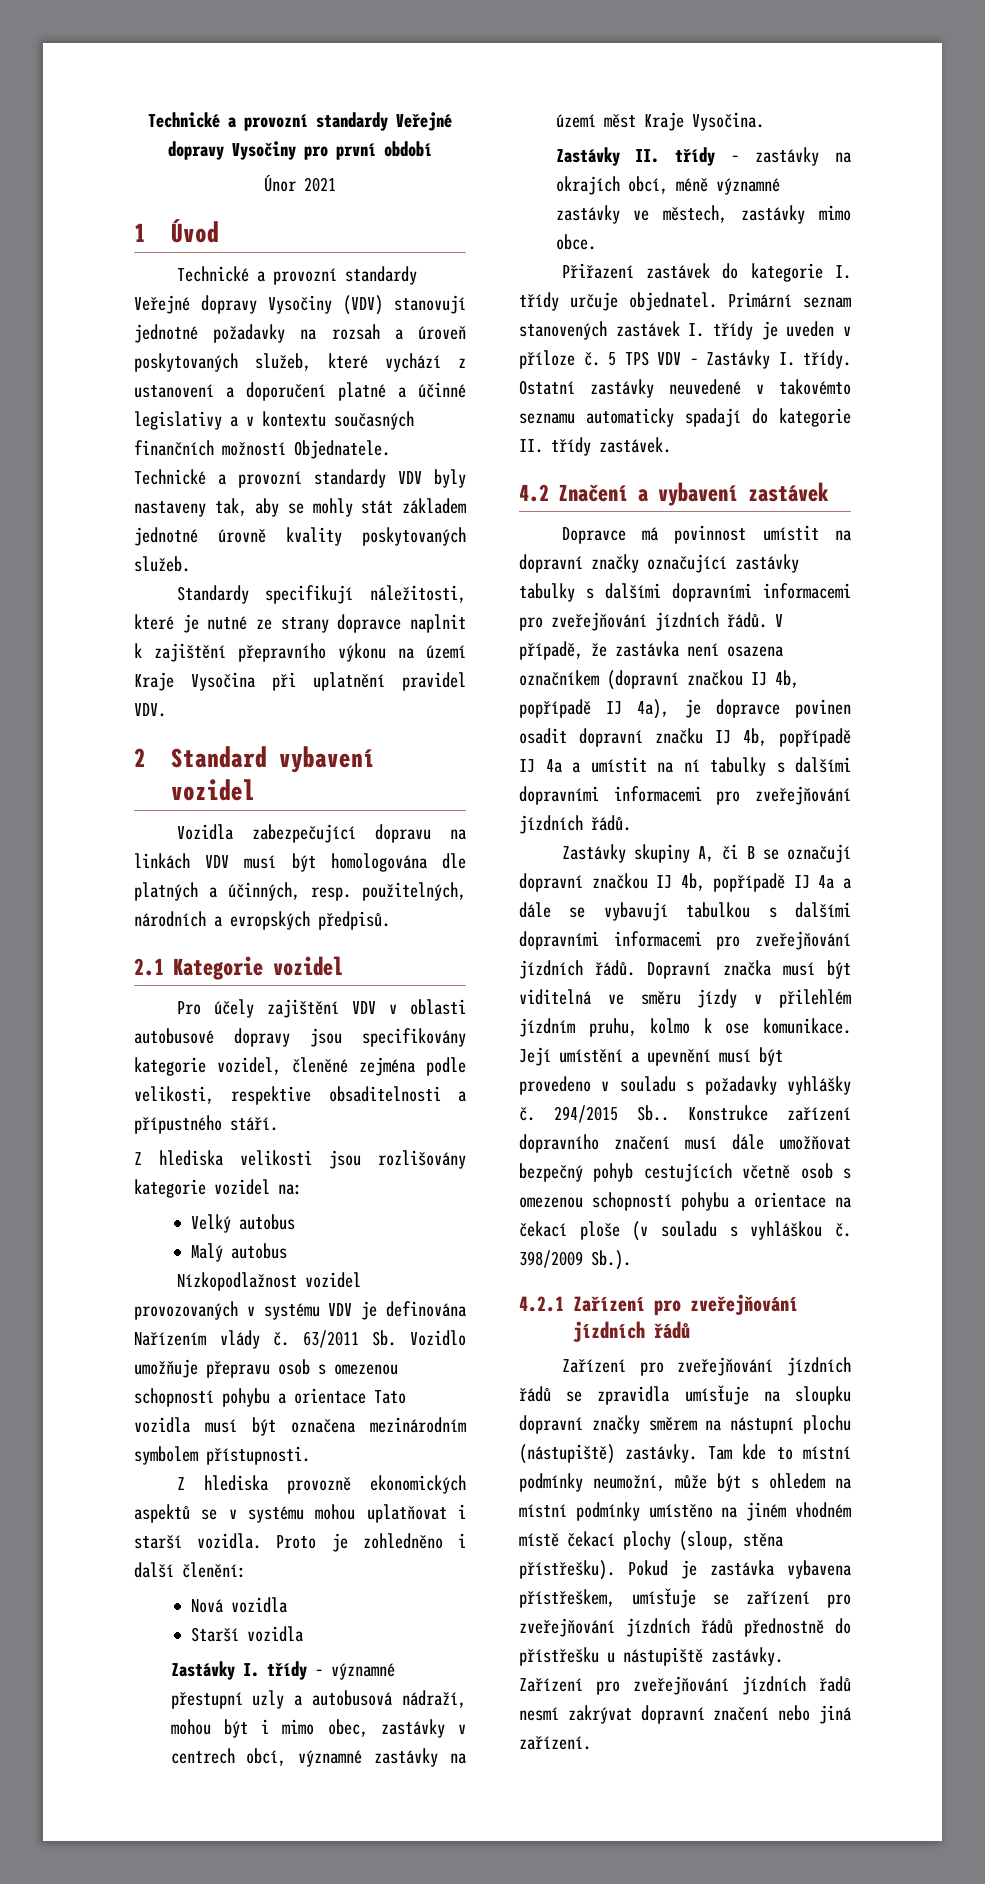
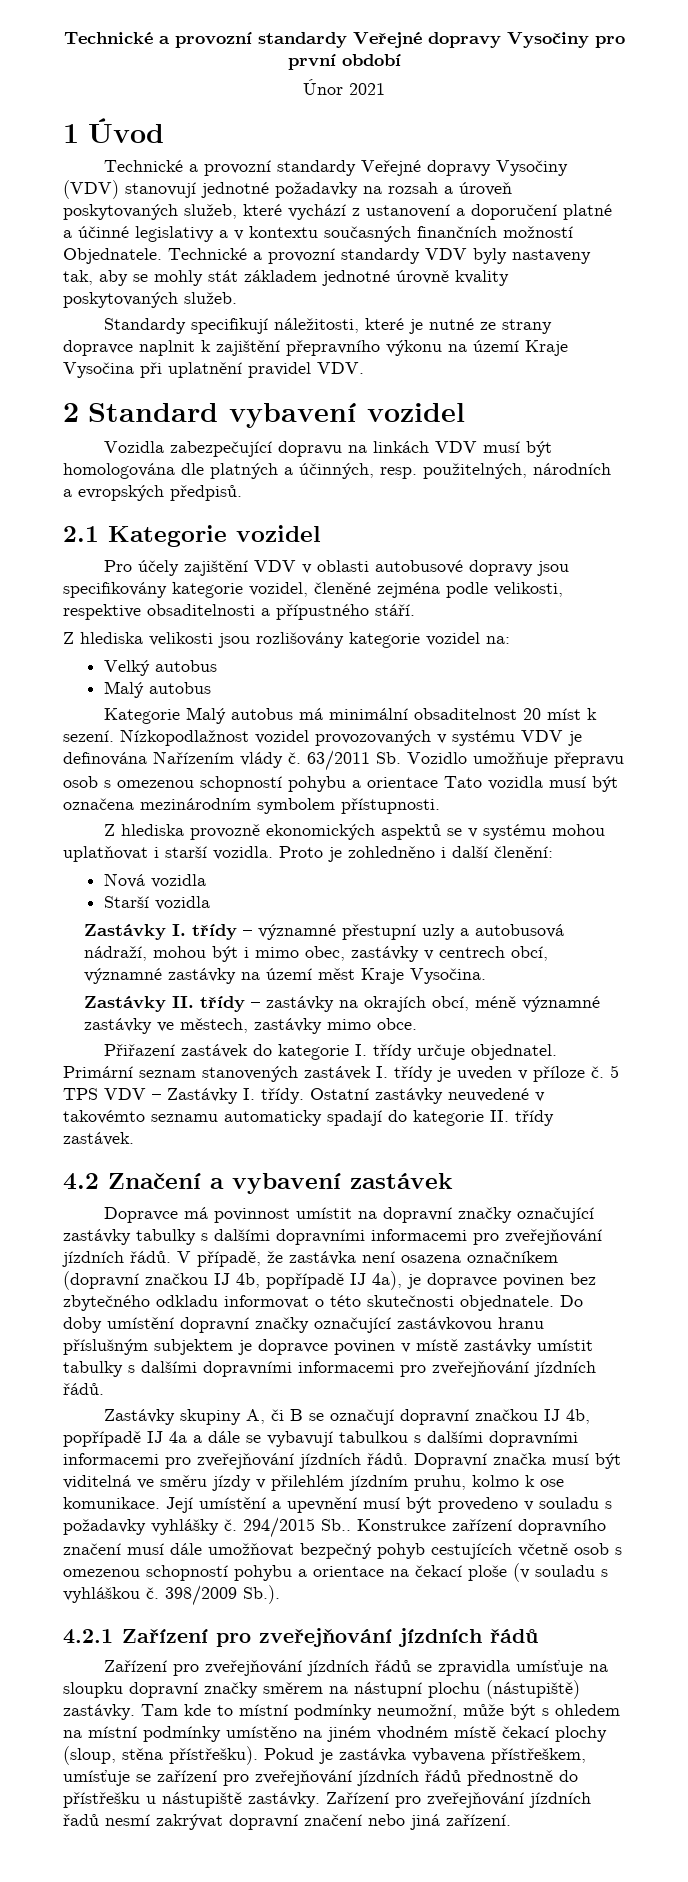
+ Kategorie Malý autobus má minimální obsaditelnost 20 míst k sezení.
- V případě, že zastávka není osazena označníkem (dopravní značkou IJ 4b, popřípadě IJ 4a), je dopravce povinen osadit dopravní značku IJ 4b, popřípadě IJ 4a a umístit na ní tabulky s dalšími dopravními informacemi pro zveřejňování jízdních řádů.
+ V případě, že zastávka není osazena označníkem (dopravní značkou IJ 4b, popřípadě IJ 4a), je dopravce povinen bez zbytečného odkladu informovat o této skutečnosti objednatele. Do doby umístění dopravní značky označující zastávkovou hranu příslušným subjektem je dopravce povinen v místě zastávky umístit tabulky s dalšími dopravními informacemi pro zveřejňování jízdních řádů.

